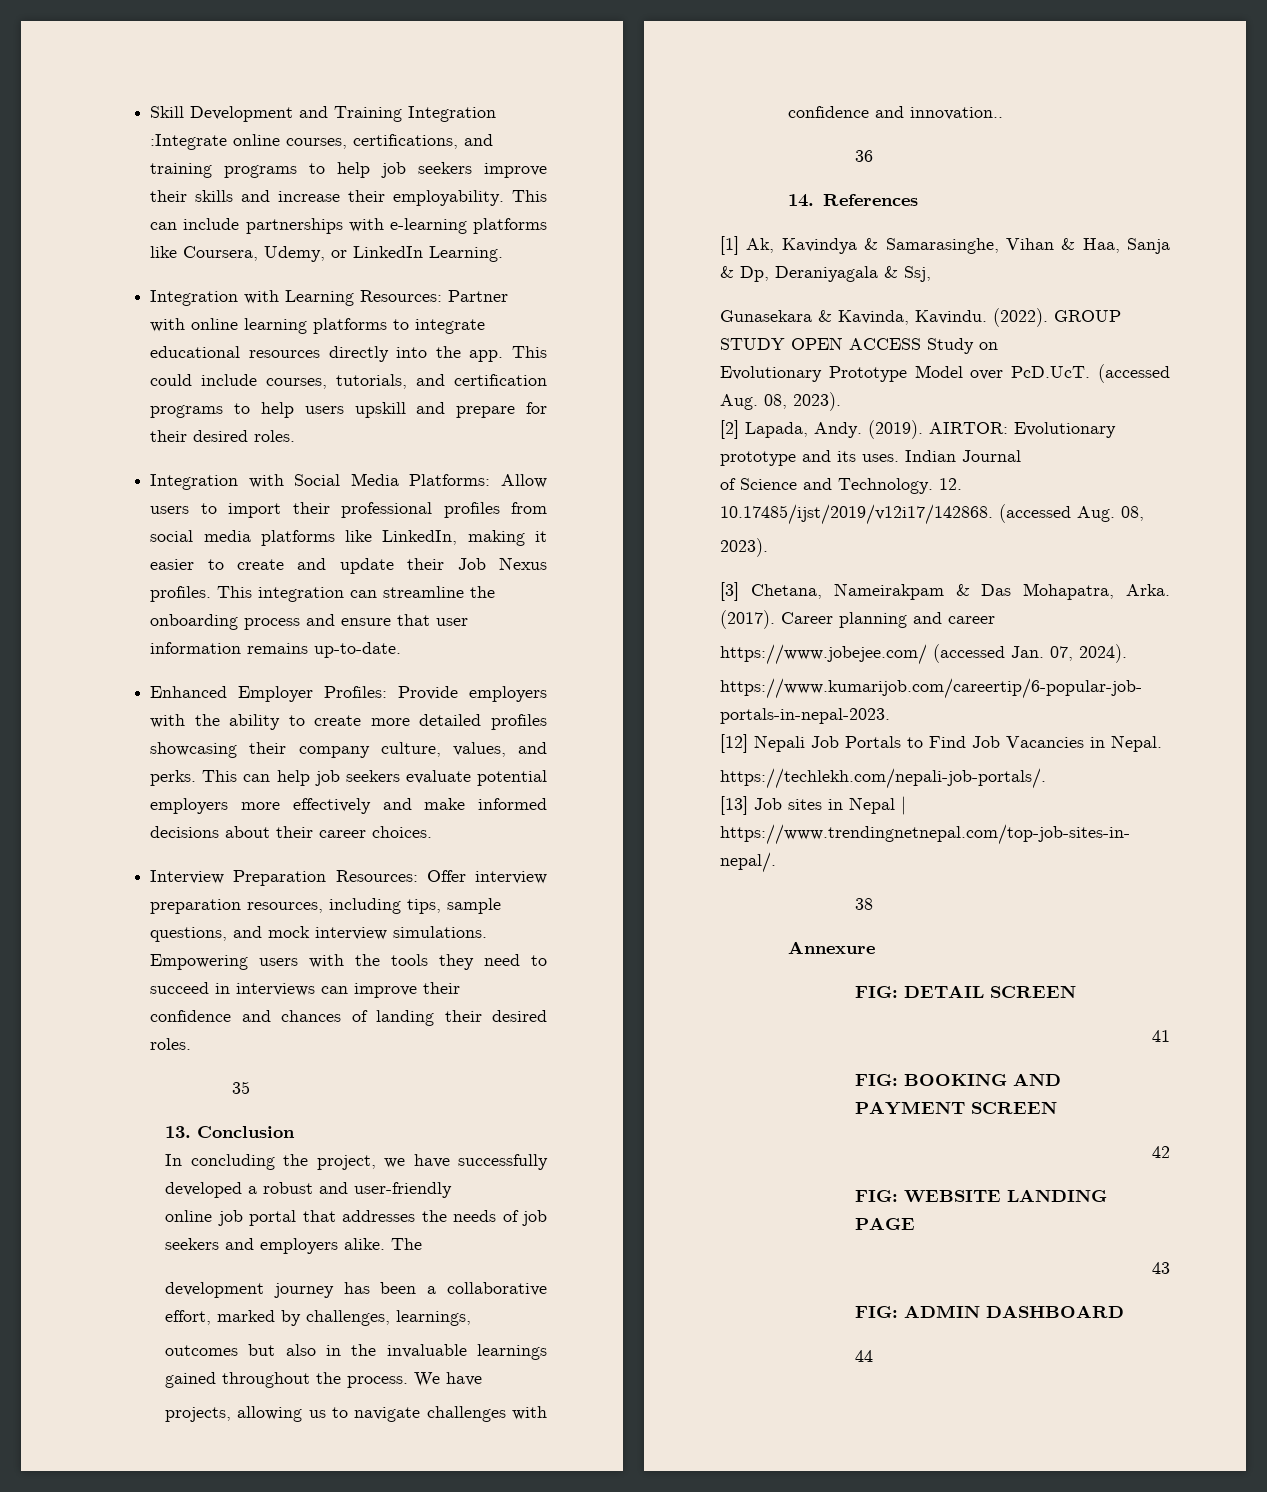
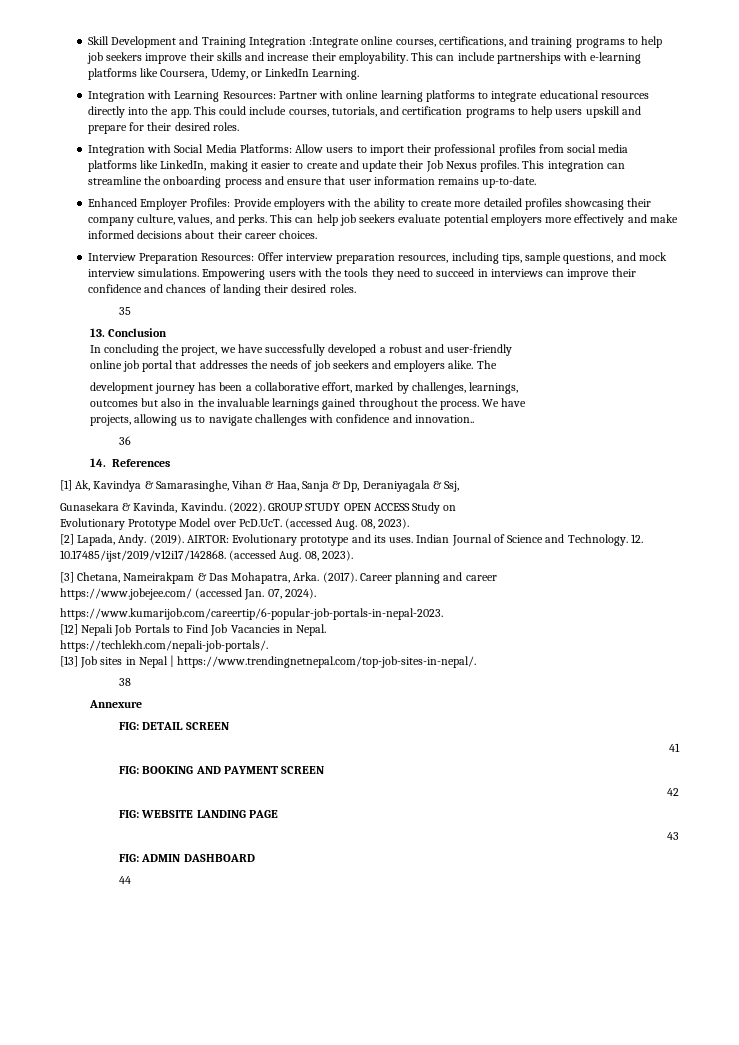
- Indian Journal
- of Science and Technology.
+ Indian Journal of Science and Technology.
- 12. 10.17485/ijst/2019/v12i17/142868. (accessed Aug. 08,
- 2023).
+ 12. 10.17485/ijst/2019/v12i17/142868. (accessed Aug. 08, 2023).

